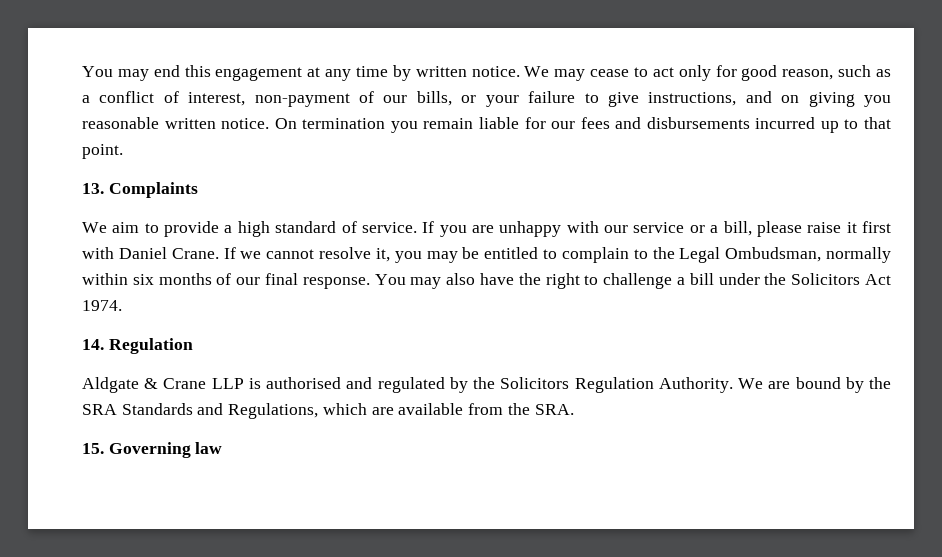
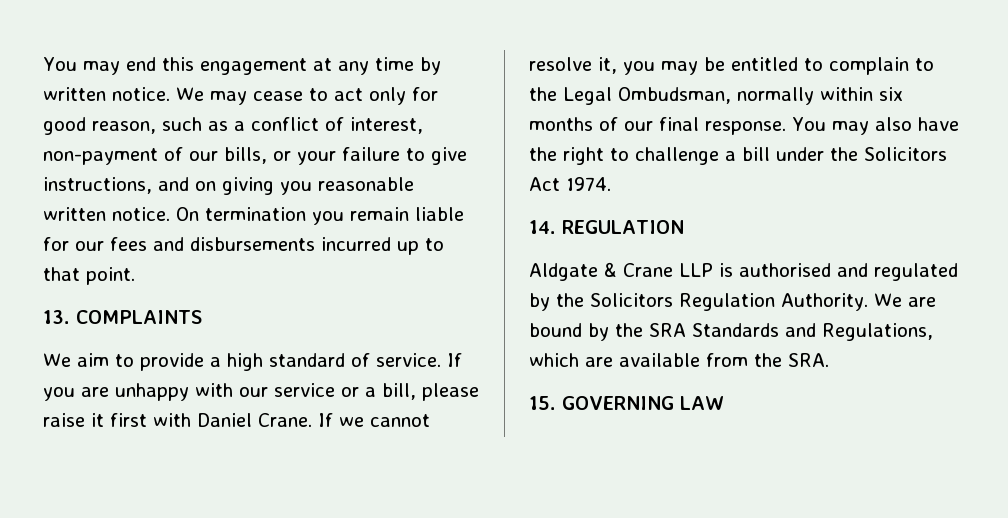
- 13. Complaints
+ 13. COMPLAINTS
- 14. Regulation
+ 14. REGULATION
- 15. Governing law
+ 15. GOVERNING LAW

